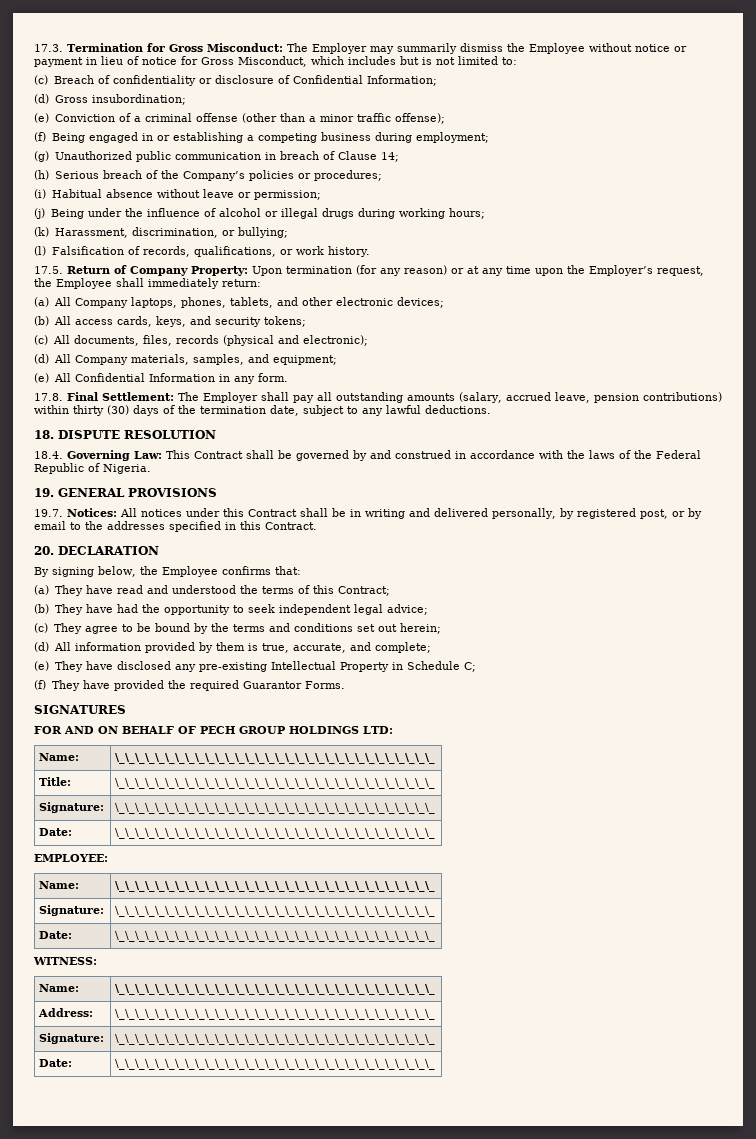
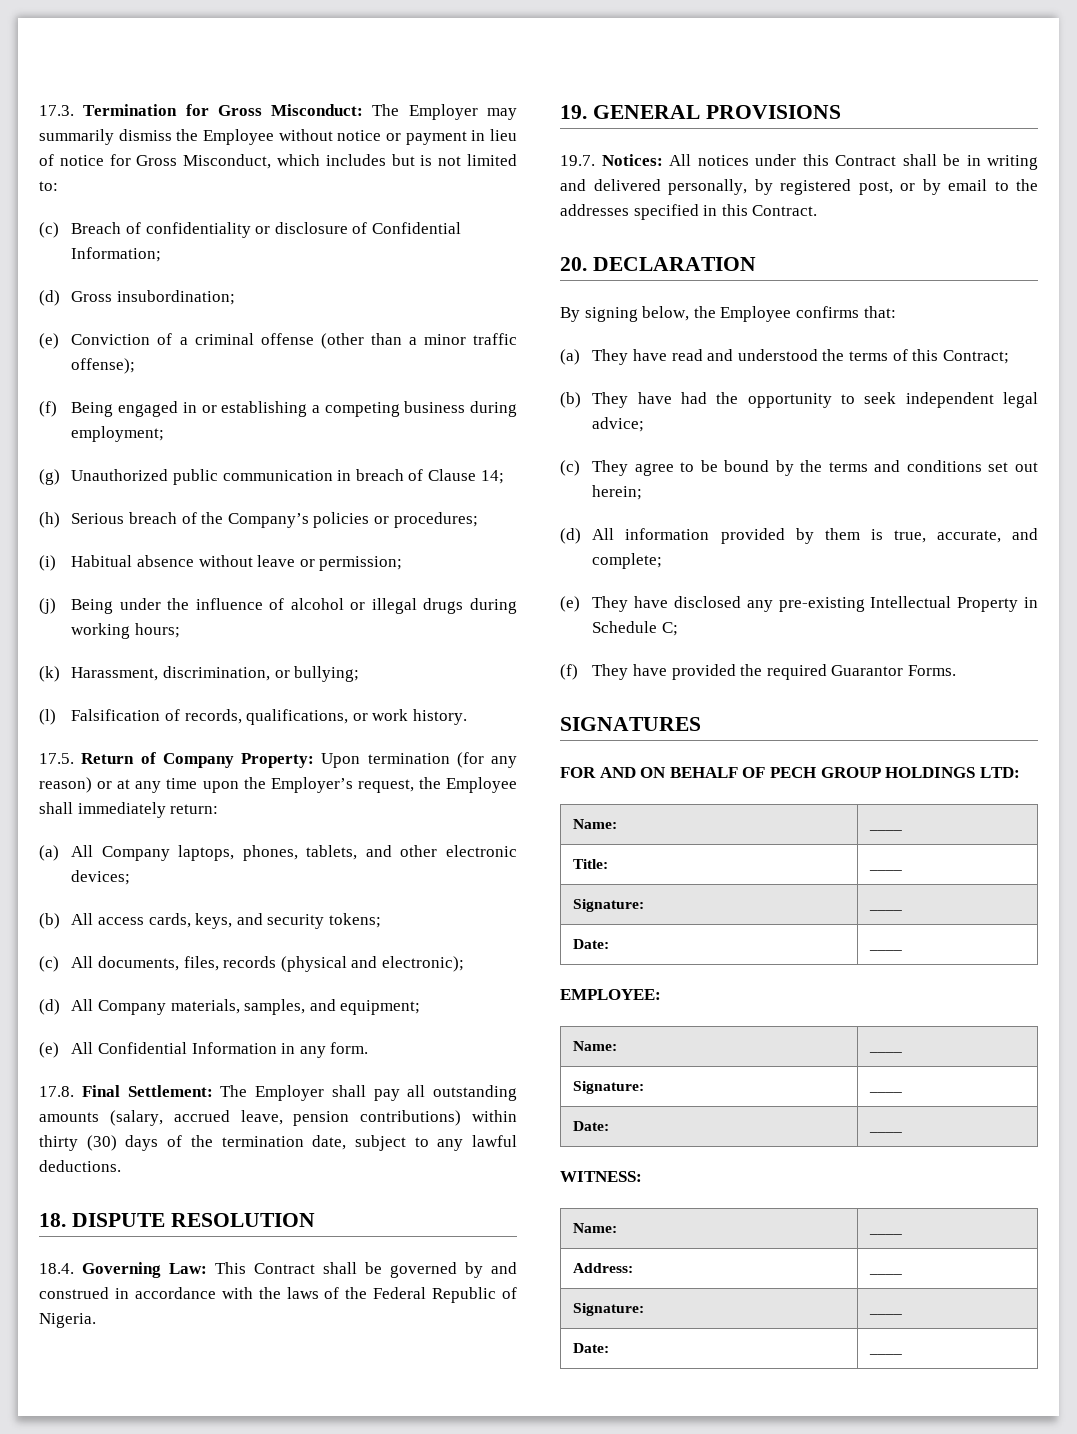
  FOR AND ON BEHALF OF PECH GROUP HOLDINGS LTD:
- Name: | \_\_\_\_\_\_\_\_\_\_\_\_\_\_\_\_\_\_\_\_\_\_\_\_\_\_\_\_\_\_\_\_
+ Name: | ____
- Title: | \_\_\_\_\_\_\_\_\_\_\_\_\_\_\_\_\_\_\_\_\_\_\_\_\_\_\_\_\_\_\_\_
- Signature: | \_\_\_\_\_\_\_\_\_\_\_\_\_\_\_\_\_\_\_\_\_\_\_\_\_\_\_\_\_\_\_\_
- Date: | \_\_\_\_\_\_\_\_\_\_\_\_\_\_\_\_\_\_\_\_\_\_\_\_\_\_\_\_\_\_\_\_
+ Title: | ____
+ Signature: | ____
+ Date: | ____
  EMPLOYEE:
- Name: | \_\_\_\_\_\_\_\_\_\_\_\_\_\_\_\_\_\_\_\_\_\_\_\_\_\_\_\_\_\_\_\_
- Signature: | \_\_\_\_\_\_\_\_\_\_\_\_\_\_\_\_\_\_\_\_\_\_\_\_\_\_\_\_\_\_\_\_
- Date: | \_\_\_\_\_\_\_\_\_\_\_\_\_\_\_\_\_\_\_\_\_\_\_\_\_\_\_\_\_\_\_\_
+ Name: | ____
+ Signature: | ____
+ Date: | ____
  WITNESS:
- Name: | \_\_\_\_\_\_\_\_\_\_\_\_\_\_\_\_\_\_\_\_\_\_\_\_\_\_\_\_\_\_\_\_
+ Name: | ____
- Address: | \_\_\_\_\_\_\_\_\_\_\_\_\_\_\_\_\_\_\_\_\_\_\_\_\_\_\_\_\_\_\_\_
- Signature: | \_\_\_\_\_\_\_\_\_\_\_\_\_\_\_\_\_\_\_\_\_\_\_\_\_\_\_\_\_\_\_\_
- Date: | \_\_\_\_\_\_\_\_\_\_\_\_\_\_\_\_\_\_\_\_\_\_\_\_\_\_\_\_\_\_\_\_
+ Address: | ____
+ Signature: | ____
+ Date: | ____

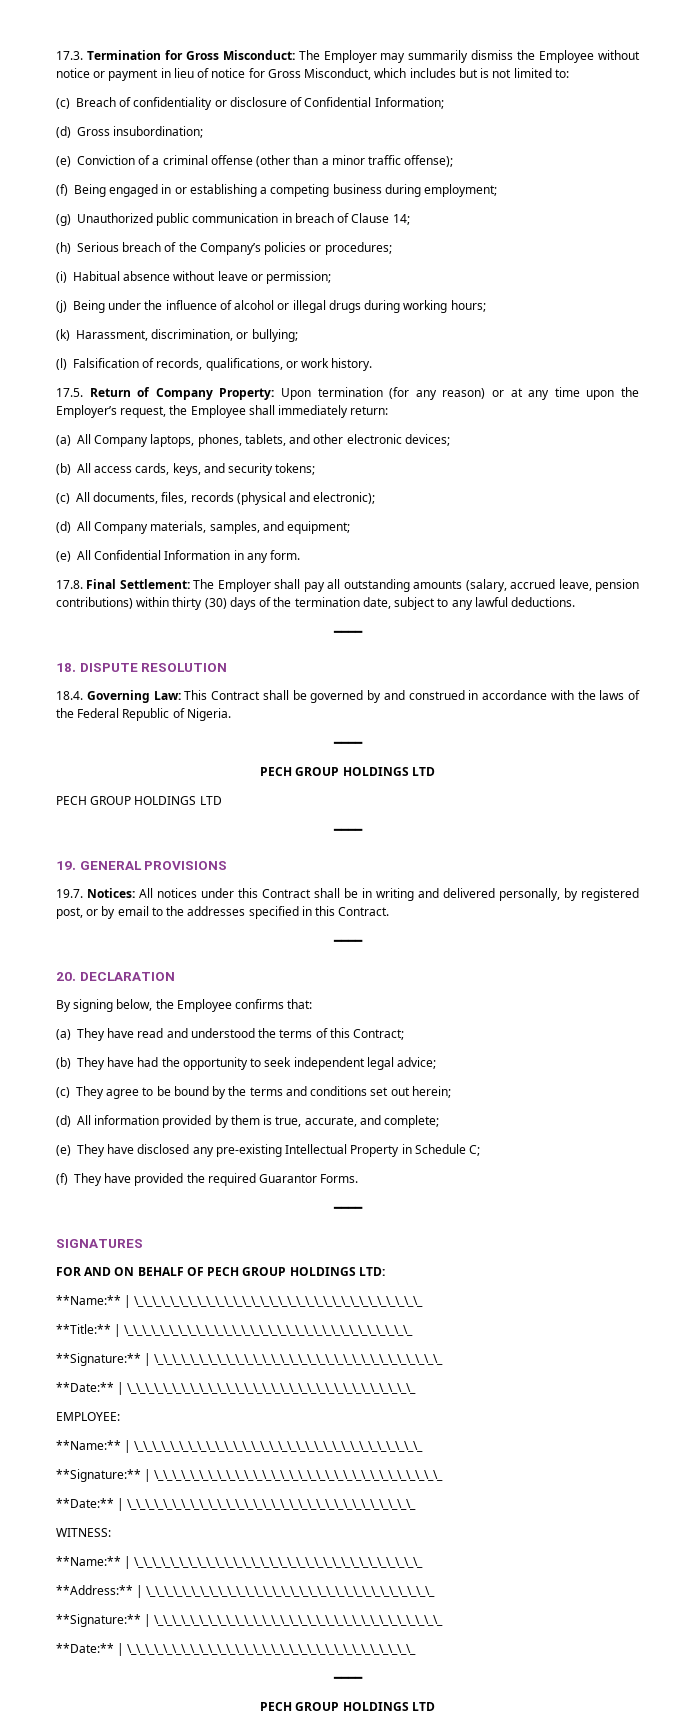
  17.8. Final Settlement: The Employer shall pay all outstanding amounts (salary, accrued leave, pension contributions) within thirty (30) days of the termination date, subject to any lawful deductions.
+ ━━━━
  18.4. Governing Law: This Contract shall be governed by and construed in accordance with the laws of the Federal Republic of Nigeria.
+ ━━━━
+ PECH GROUP HOLDINGS LTD
+ PECH GROUP HOLDINGS LTD
+ ━━━━
  19.7. Notices: All notices under this Contract shall be in writing and delivered personally, by registered post, or by email to the addresses specified in this Contract.
+ ━━━━
  (f) They have provided the required Guarantor Forms.
+ ━━━━
  FOR AND ON BEHALF OF PECH GROUP HOLDINGS LTD:
- Name: | ____
- Title: | ____
- Signature: | ____
- Date: | ____
+ **Name:** | \_\_\_\_\_\_\_\_\_\_\_\_\_\_\_\_\_\_\_\_\_\_\_\_\_\_\_\_\_\_\_\_
+ **Title:** | \_\_\_\_\_\_\_\_\_\_\_\_\_\_\_\_\_\_\_\_\_\_\_\_\_\_\_\_\_\_\_\_
+ **Signature:** | \_\_\_\_\_\_\_\_\_\_\_\_\_\_\_\_\_\_\_\_\_\_\_\_\_\_\_\_\_\_\_\_
+ **Date:** | \_\_\_\_\_\_\_\_\_\_\_\_\_\_\_\_\_\_\_\_\_\_\_\_\_\_\_\_\_\_\_\_
  EMPLOYEE:
- Name: | ____
- Signature: | ____
- Date: | ____
+ **Name:** | \_\_\_\_\_\_\_\_\_\_\_\_\_\_\_\_\_\_\_\_\_\_\_\_\_\_\_\_\_\_\_\_
+ **Signature:** | \_\_\_\_\_\_\_\_\_\_\_\_\_\_\_\_\_\_\_\_\_\_\_\_\_\_\_\_\_\_\_\_
+ **Date:** | \_\_\_\_\_\_\_\_\_\_\_\_\_\_\_\_\_\_\_\_\_\_\_\_\_\_\_\_\_\_\_\_
  WITNESS:
- Name: | ____
- Address: | ____
- Signature: | ____
- Date: | ____
+ **Name:** | \_\_\_\_\_\_\_\_\_\_\_\_\_\_\_\_\_\_\_\_\_\_\_\_\_\_\_\_\_\_\_\_
+ **Address:** | \_\_\_\_\_\_\_\_\_\_\_\_\_\_\_\_\_\_\_\_\_\_\_\_\_\_\_\_\_\_\_\_
+ **Signature:** | \_\_\_\_\_\_\_\_\_\_\_\_\_\_\_\_\_\_\_\_\_\_\_\_\_\_\_\_\_\_\_\_
+ **Date:** | \_\_\_\_\_\_\_\_\_\_\_\_\_\_\_\_\_\_\_\_\_\_\_\_\_\_\_\_\_\_\_\_
+ ━━━━
+ PECH GROUP HOLDINGS LTD

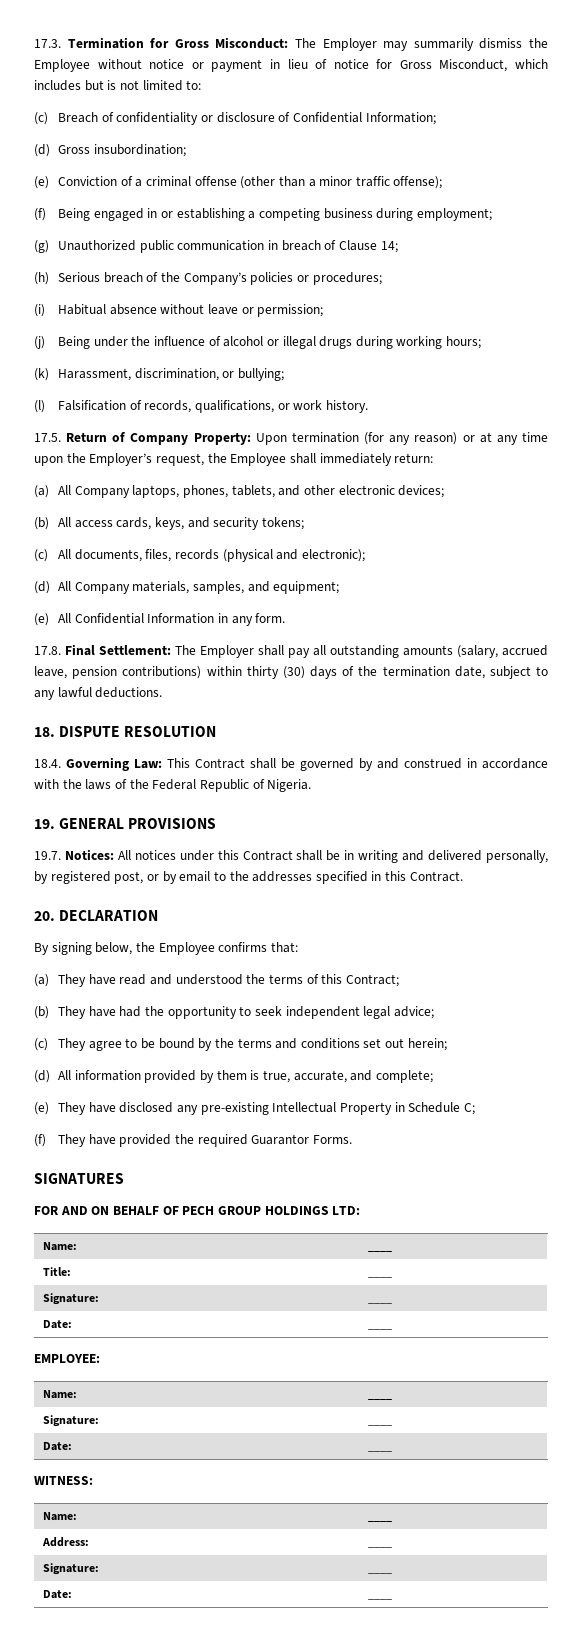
  17.8. Final Settlement: The Employer shall pay all outstanding amounts (salary, accrued leave, pension contributions) within thirty (30) days of the termination date, subject to any lawful deductions.
- ━━━━
  18.4. Governing Law: This Contract shall be governed by and construed in accordance with the laws of the Federal Republic of Nigeria.
- ━━━━
- PECH GROUP HOLDINGS LTD
- PECH GROUP HOLDINGS LTD
- ━━━━
  19.7. Notices: All notices under this Contract shall be in writing and delivered personally, by registered post, or by email to the addresses specified in this Contract.
- ━━━━
  (f) They have provided the required Guarantor Forms.
- ━━━━
  FOR AND ON BEHALF OF PECH GROUP HOLDINGS LTD:
- **Name:** | \_\_\_\_\_\_\_\_\_\_\_\_\_\_\_\_\_\_\_\_\_\_\_\_\_\_\_\_\_\_\_\_
- **Title:** | \_\_\_\_\_\_\_\_\_\_\_\_\_\_\_\_\_\_\_\_\_\_\_\_\_\_\_\_\_\_\_\_
- **Signature:** | \_\_\_\_\_\_\_\_\_\_\_\_\_\_\_\_\_\_\_\_\_\_\_\_\_\_\_\_\_\_\_\_
- **Date:** | \_\_\_\_\_\_\_\_\_\_\_\_\_\_\_\_\_\_\_\_\_\_\_\_\_\_\_\_\_\_\_\_
+ Name: | ____
+ Title: | ____
+ Signature: | ____
+ Date: | ____
  EMPLOYEE:
- **Name:** | \_\_\_\_\_\_\_\_\_\_\_\_\_\_\_\_\_\_\_\_\_\_\_\_\_\_\_\_\_\_\_\_
- **Signature:** | \_\_\_\_\_\_\_\_\_\_\_\_\_\_\_\_\_\_\_\_\_\_\_\_\_\_\_\_\_\_\_\_
- **Date:** | \_\_\_\_\_\_\_\_\_\_\_\_\_\_\_\_\_\_\_\_\_\_\_\_\_\_\_\_\_\_\_\_
+ Name: | ____
+ Signature: | ____
+ Date: | ____
  WITNESS:
- **Name:** | \_\_\_\_\_\_\_\_\_\_\_\_\_\_\_\_\_\_\_\_\_\_\_\_\_\_\_\_\_\_\_\_
- **Address:** | \_\_\_\_\_\_\_\_\_\_\_\_\_\_\_\_\_\_\_\_\_\_\_\_\_\_\_\_\_\_\_\_
- **Signature:** | \_\_\_\_\_\_\_\_\_\_\_\_\_\_\_\_\_\_\_\_\_\_\_\_\_\_\_\_\_\_\_\_
- **Date:** | \_\_\_\_\_\_\_\_\_\_\_\_\_\_\_\_\_\_\_\_\_\_\_\_\_\_\_\_\_\_\_\_
- ━━━━
- PECH GROUP HOLDINGS LTD
+ Name: | ____
+ Address: | ____
+ Signature: | ____
+ Date: | ____

